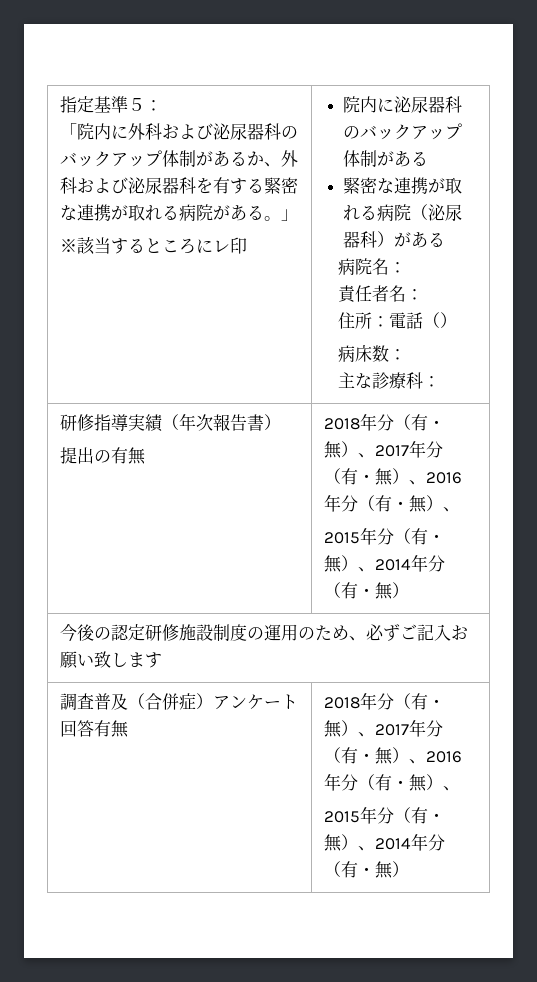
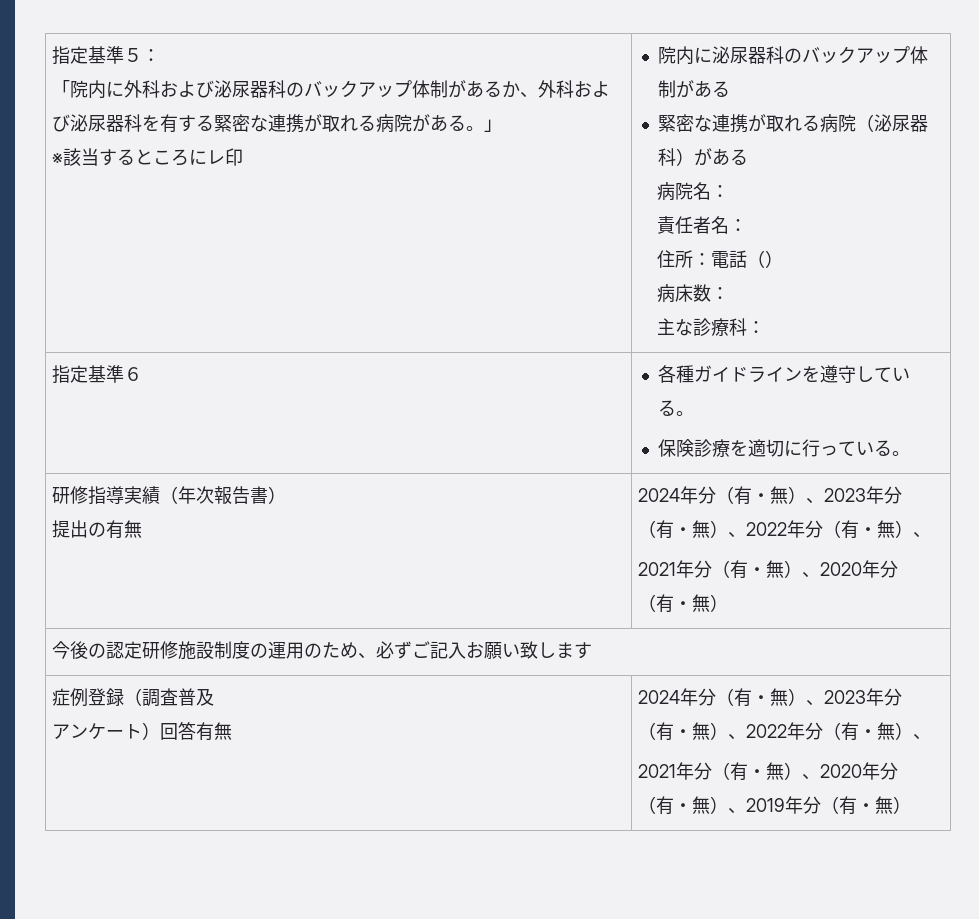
+ 指定基準６ | 各種ガイドラインを遵守している。
+ 保険診療を適切に行っている。
  研修指導実績（年次報告書）
- 提出の有無 | 2018年分（有・無）、2017年分（有・無）、2016年分（有・無）、
- 2015年分（有・無）、2014年分（有・無）
+ 提出の有無 | 2024年分（有・無）、2023年分（有・無）、2022年分（有・無）、
+ 2021年分（有・無）、2020年分（有・無）
- 調査普及（合併症）アンケート回答有無 | 2018年分（有・無）、2017年分（有・無）、2016年分（有・無）、
- 2015年分（有・無）、2014年分（有・無）
+ 症例登録（調査普及
+ アンケート）回答有無 | 2024年分（有・無）、2023年分（有・無）、2022年分（有・無）、
+ 2021年分（有・無）、2020年分（有・無）、2019年分（有・無）

